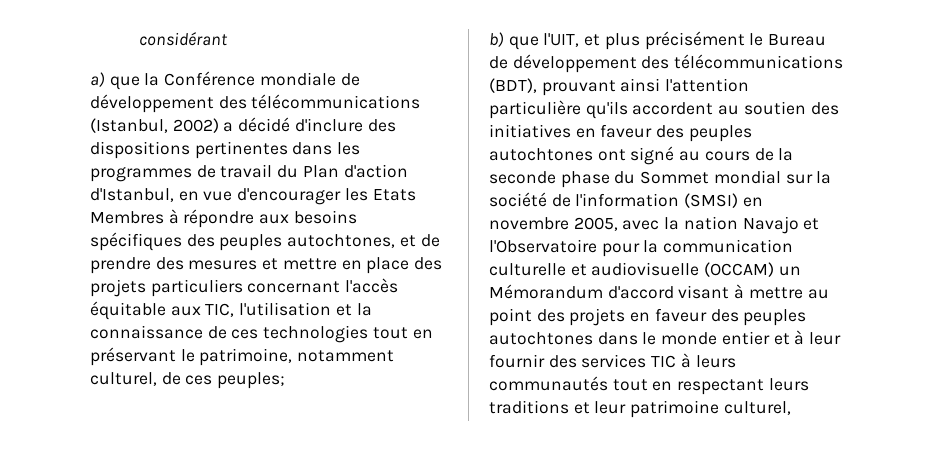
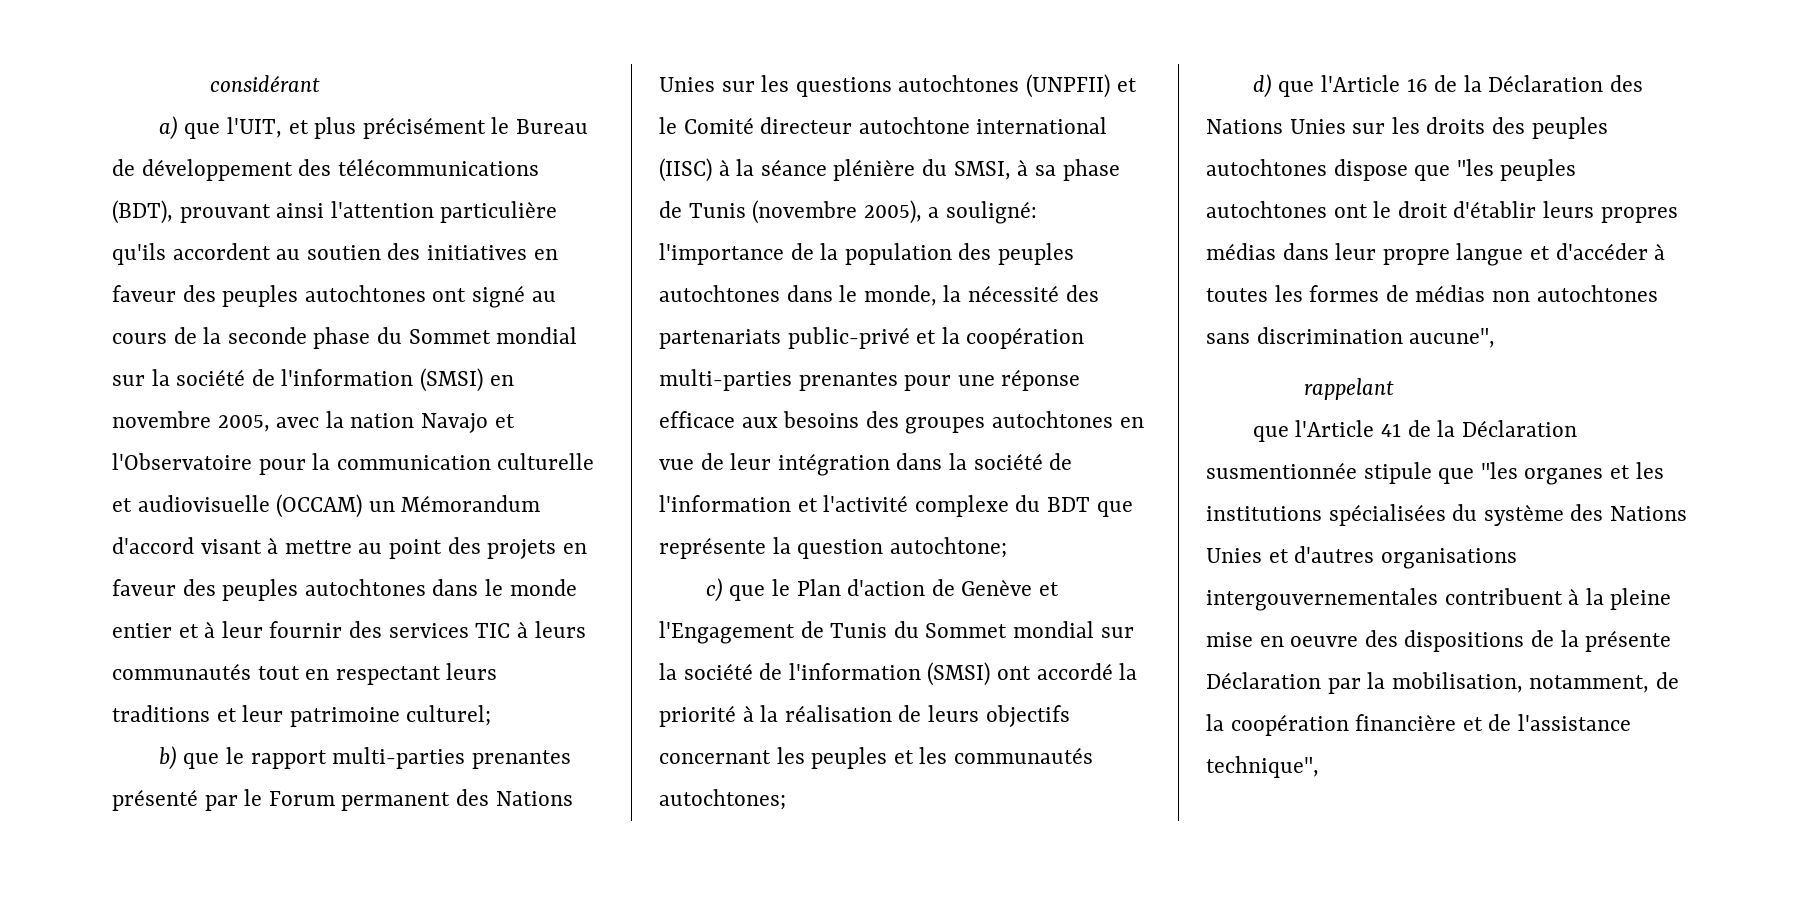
- a) que la Conférence mondiale de développement des télécommunications (Istanbul, 2002) a décidé d'inclure des dispositions pertinentes dans les programmes de travail du Plan d'action d'Istanbul, en vue d'encourager les Etats Membres à répondre aux besoins spécifiques des peuples autochtones, et de prendre des mesures et mettre en place des projets particuliers concernant l'accès équitable aux TIC, l'utilisation et la connaissance de ces technologies tout en préservant le patrimoine, notamment culturel, de ces peuples;
- b) que l'UIT, et plus précisément le Bureau de développement des télécommunications (BDT), prouvant ainsi l'attention particulière qu'ils accordent au soutien des initiatives en faveur des peuples autochtones ont signé au cours de la seconde phase du Sommet mondial sur la société de l'information (SMSI) en novembre 2005, avec la nation Navajo et l'Observatoire pour la communication culturelle et audiovisuelle (OCCAM) un Mémorandum d'accord visant à mettre au point des projets en faveur des peuples autochtones dans le monde entier et à leur fournir des services TIC à leurs communautés tout en respectant leurs traditions et leur patrimoine culturel,
+ a) que l'UIT, et plus précisément le Bureau de développement des télécommunications (BDT), prouvant ainsi l'attention particulière qu'ils accordent au soutien des initiatives en faveur des peuples autochtones ont signé au cours de la seconde phase du Sommet mondial sur la société de l'information (SMSI) en novembre 2005, avec la nation Navajo et l'Observatoire pour la communication culturelle et audiovisuelle (OCCAM) un Mémorandum d'accord visant à mettre au point des projets en faveur des peuples autochtones dans le monde entier et à leur fournir des services TIC à leurs communautés tout en respectant leurs traditions et leur patrimoine culturel;
+ b) que le rapport multi-parties prenantes présenté par le Forum permanent des Nations Unies sur les questions autochtones (UNPFII) et le Comité directeur autochtone international (IISC) à la séance plénière du SMSI, à sa phase de Tunis (novembre 2005), a souligné: l'importance de la population des peuples autochtones dans le monde, la nécessité des partenariats public-privé et la coopération multi-parties prenantes pour une réponse efficace aux besoins des groupes autochtones en vue de leur intégration dans la société de l'information et l'activité complexe du BDT que représente la question autochtone;
+ c) que le Plan d'action de Genève et l'Engagement de Tunis du Sommet mondial sur la société de l'information (SMSI) ont accordé la priorité à la réalisation de leurs objectifs concernant les peuples et les communautés autochtones;
+ d) que l'Article 16 de la Déclaration des Nations Unies sur les droits des peuples autochtones dispose que "les peuples autochtones ont le droit d'établir leurs propres médias dans leur propre langue et d'accéder à toutes les formes de médias non autochtones sans discrimination aucune",
+ rappelant
+ que l'Article 41 de la Déclaration susmentionnée stipule que "les organes et les institutions spécialisées du système des Nations Unies et d'autres organisations intergouvernementales contribuent à la pleine mise en oeuvre des dispositions de la présente Déclaration par la mobilisation, notamment, de la coopération financière et de l'assistance technique",

